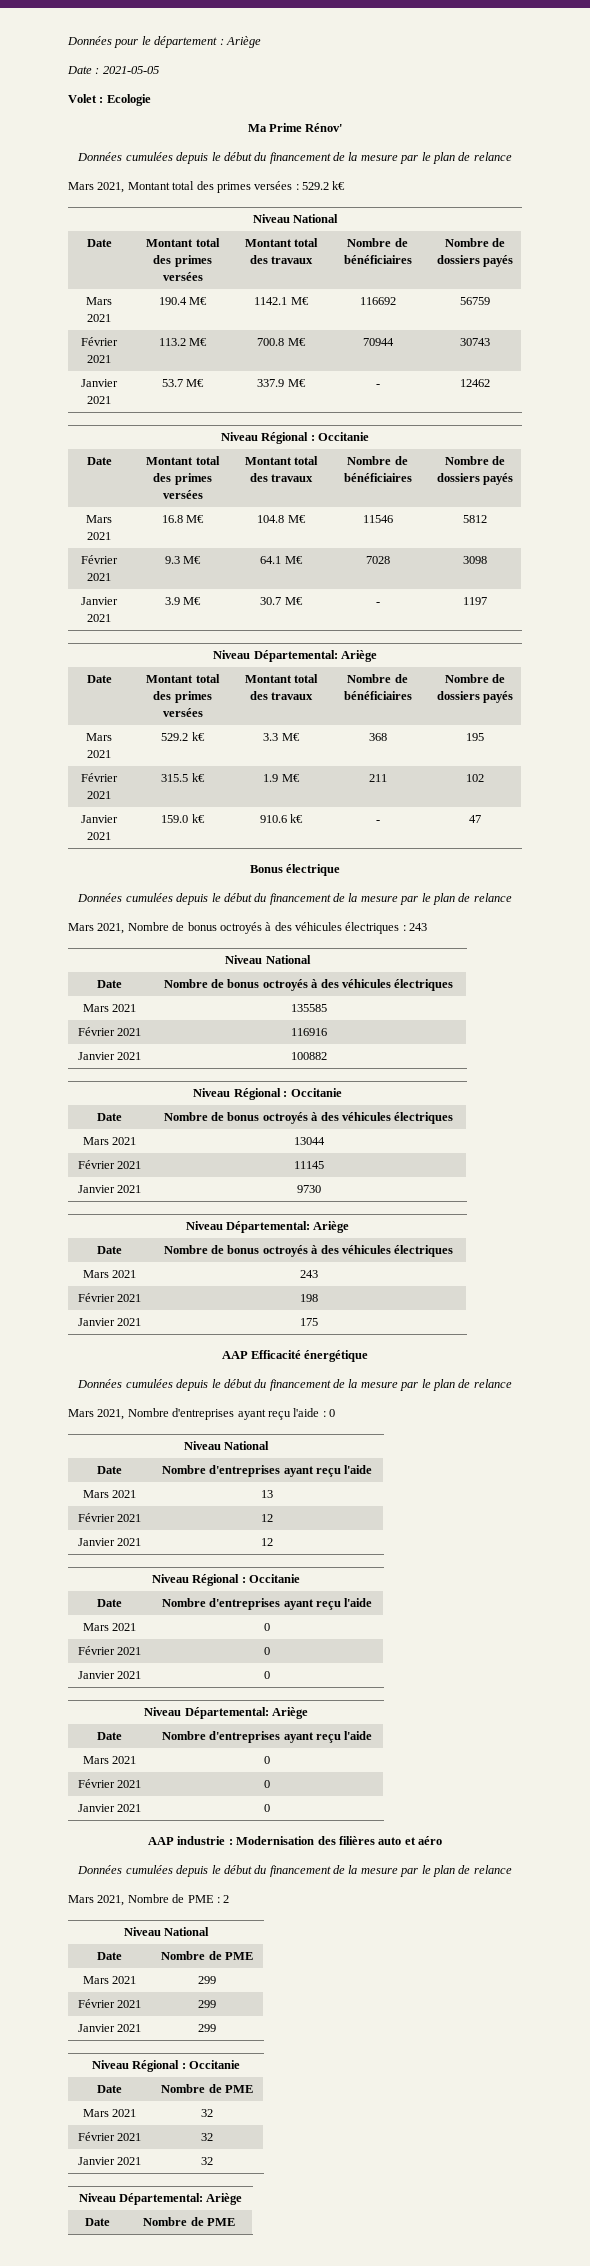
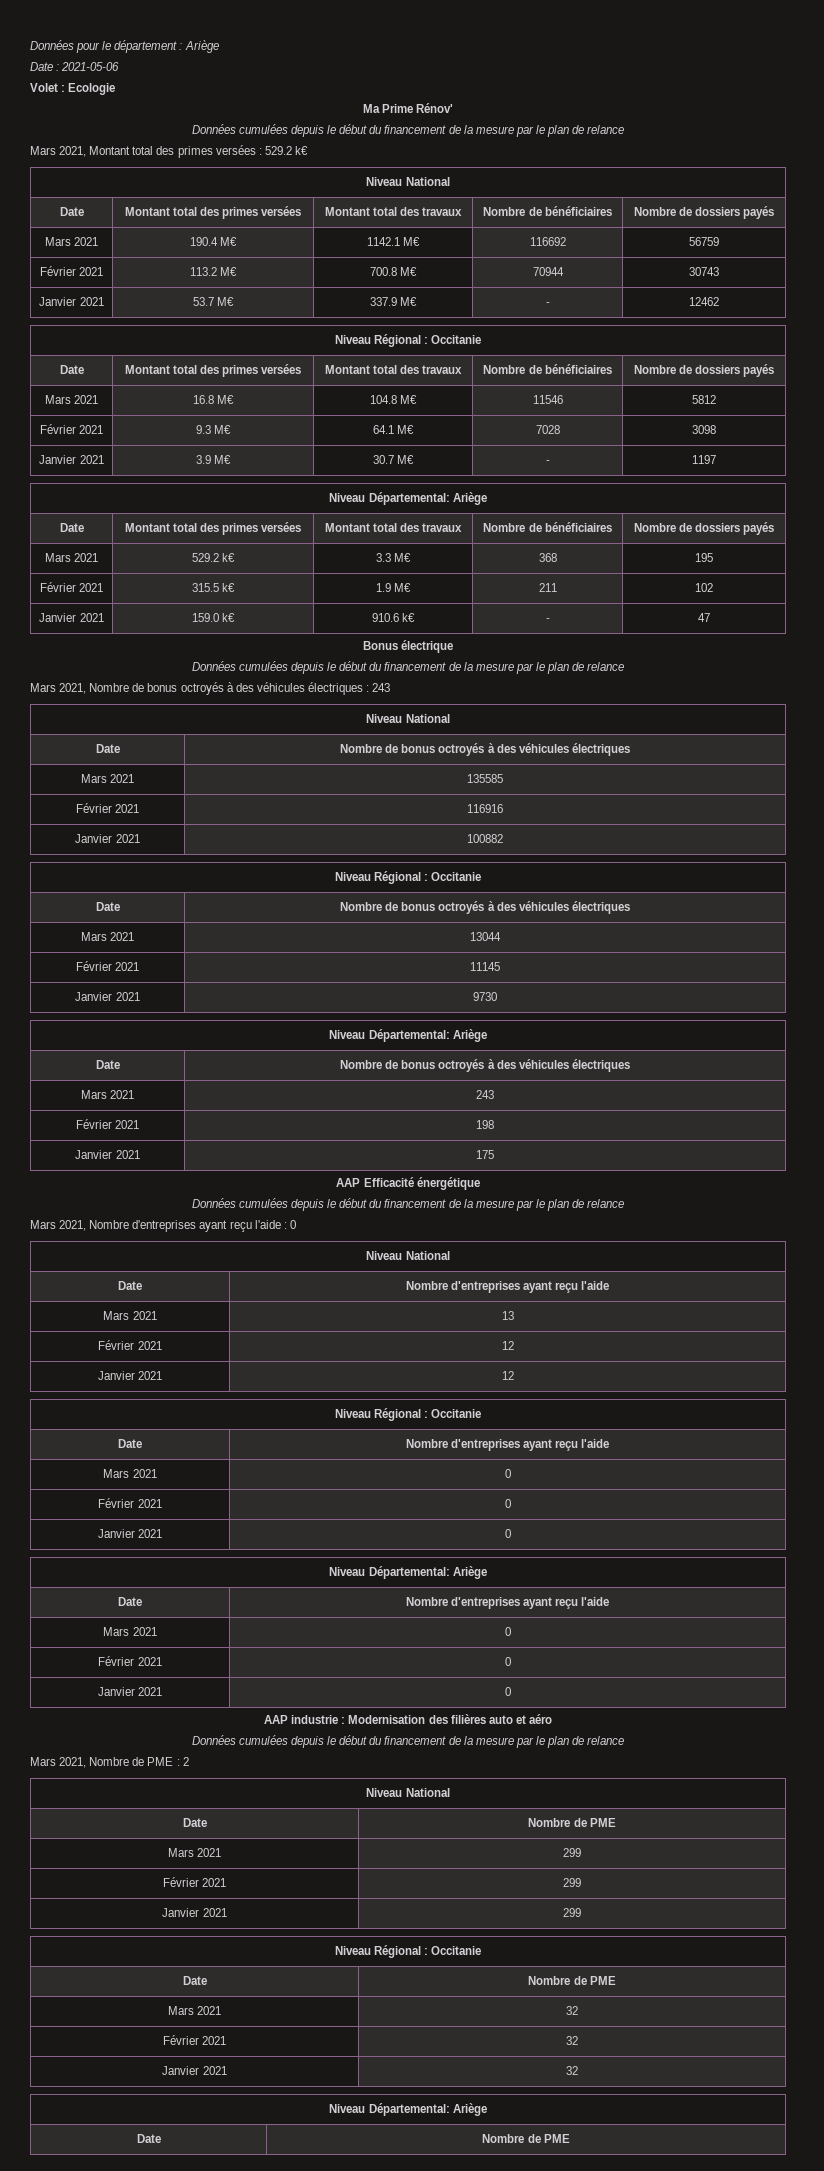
- Date : 2021-05-05
+ Date : 2021-05-06

